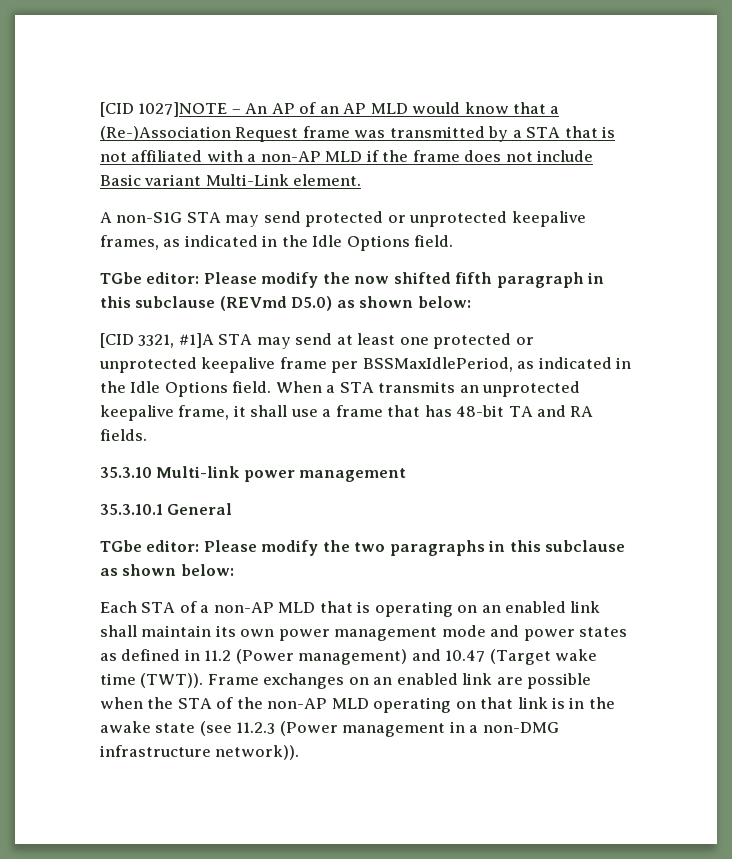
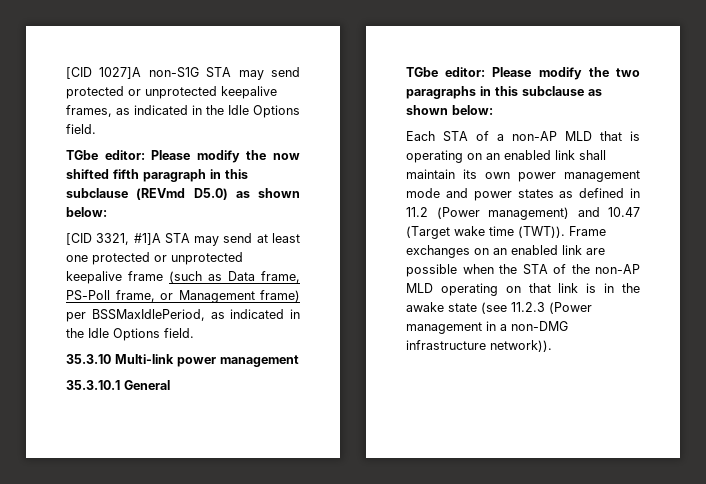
- [CID 1027]NOTE – An AP of an AP MLD would know that a (Re-)Association Request frame was transmitted by a STA that is not affiliated with a non-AP MLD if the frame does not include Basic variant Multi-Link element.
- A non-S1G STA may send protected or unprotected keepalive frames, as indicated in the Idle Options field.
+ [CID 1027]A non-S1G STA may send protected or unprotected keepalive frames, as indicated in the Idle Options field.
- [CID 3321, #1]A STA may send at least one protected or unprotected keepalive frame per BSSMaxIdlePeriod, as indicated in the Idle Options field. When a STA transmits an unprotected keepalive frame, it shall use a frame that has 48-bit TA and RA fields.
+ [CID 3321, #1]A STA may send at least one protected or unprotected keepalive frame (such as Data frame, PS-Poll frame, or Management frame) per BSSMaxIdlePeriod, as indicated in the Idle Options field.

